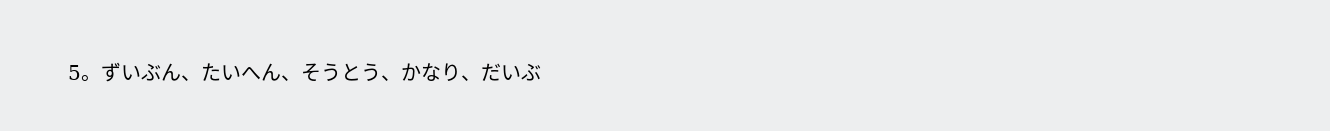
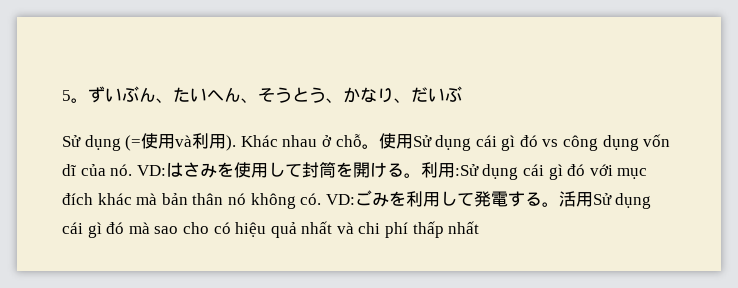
+ Sử dụng (=使用và利用). Khác nhau ở chỗ。使用Sử dụng cái gì đó vs công dụng vốn dĩ của nó. VD:はさみを使用して封筒を開ける。利用:Sử dụng cái gì đó với mục đích khác mà bản thân nó không có. VD:ごみを利用して発電する。活用Sử dụng cái gì đó mà sao cho có hiệu quả nhất và chi phí thấp nhất

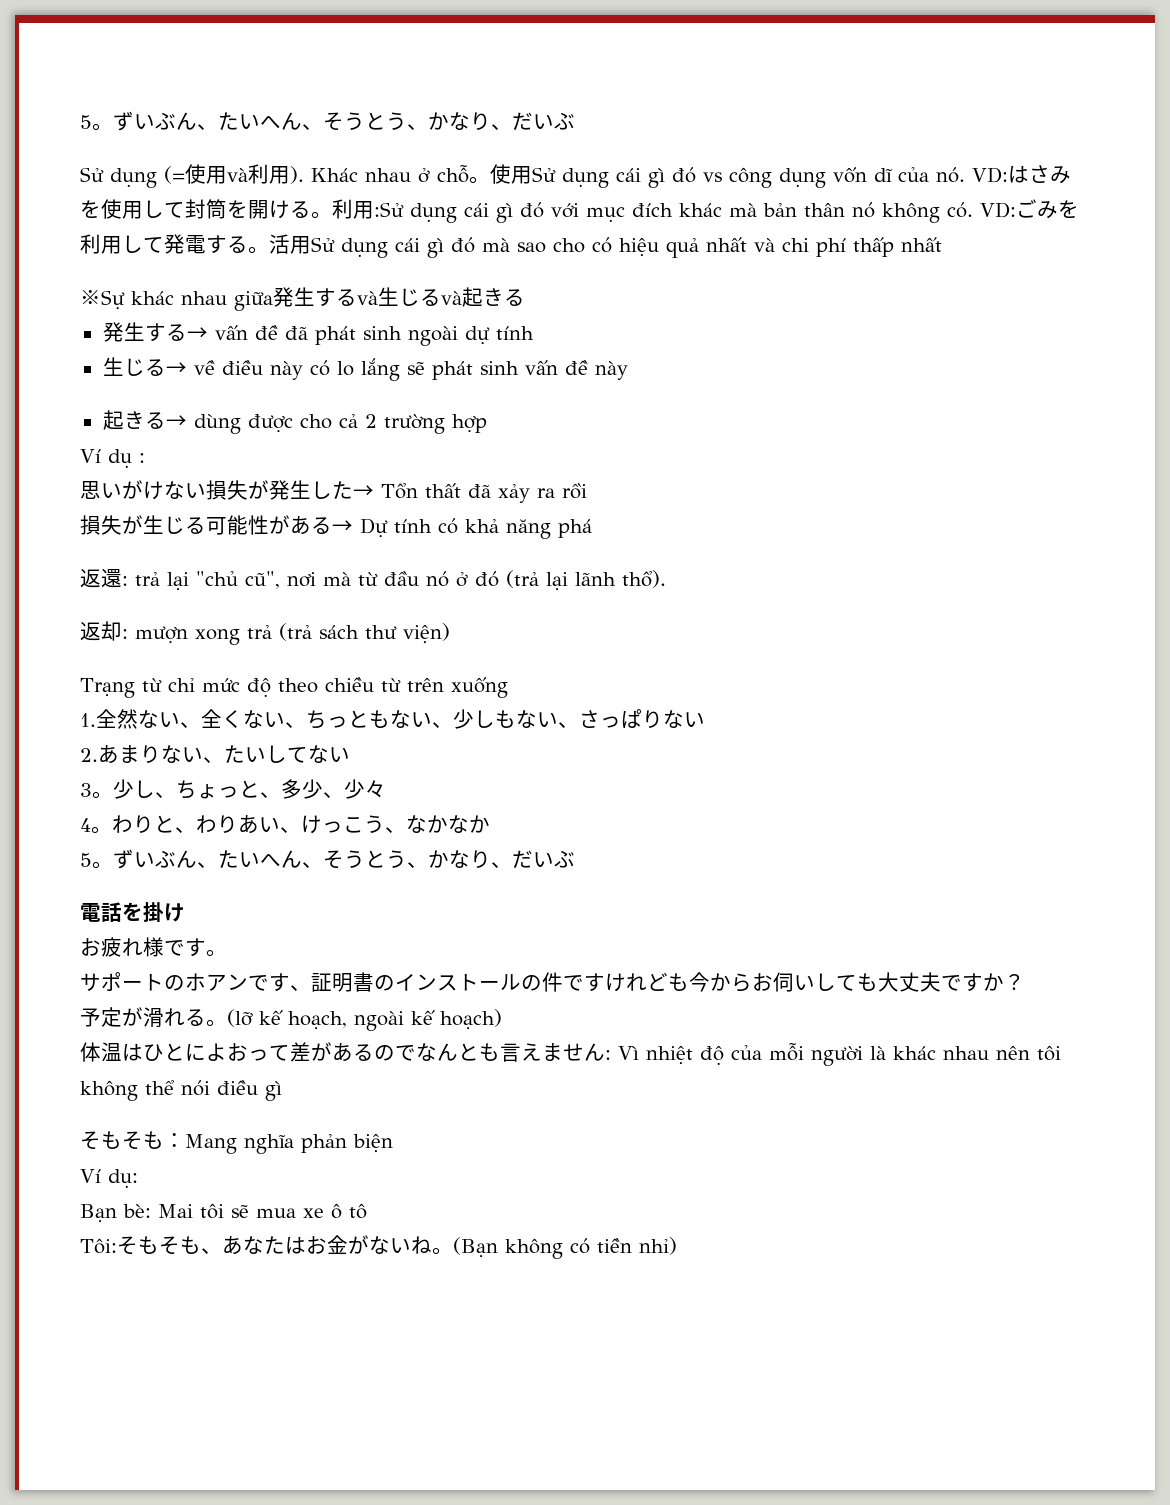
+ ※Sự khác nhau giữa発生するvà生じるvà起きる
+ 発生する→ vấn đề đã phát sinh ngoài dự tính
+ 生じる→ về điều này có lo lắng sẽ phát sinh vấn đề này
+ 起きる→ dùng được cho cả 2 trường hợp
+ Ví dụ :
+ 思いがけない損失が発生した→ Tổn thất đã xảy ra rồi
+ 損失が生じる可能性がある→ Dự tính có khả năng phá
+ 返還: trả lại "chủ cũ", nơi mà từ đầu nó ở đó (trả lại lãnh thổ).
+ 返却: mượn xong trả (trả sách thư viện)
+ Trạng từ chỉ mức độ theo chiều từ trên xuống
+ 1.全然ない、全くない、ちっともない、少しもない、さっぱりない
+ 2.あまりない、たいしてない
+ 3。少し、ちょっと、多少、少々
+ 4。わりと、わりあい、けっこう、なかなか
+ 5。ずいぶん、たいへん、そうとう、かなり、だいぶ
+ 電話を掛け
+ お疲れ様です。
+ サポートのホアンです、証明書のインストールの件ですけれども今からお伺いしても大丈夫ですか？
+ 予定が滑れる。(lỡ kế hoạch, ngoài kế hoạch)
+ 体温はひとによおって差があるのでなんとも言えません: Vì nhiệt độ của mỗi người là khác nhau nên tôi không thể nói điều gì
+ そもそも：Mang nghĩa phản biện
+ Ví dụ:
+ Bạn bè: Mai tôi sẽ mua xe ô tô
+ Tôi:そもそも、あなたはお金がないね。(Bạn không có tiền nhỉ)

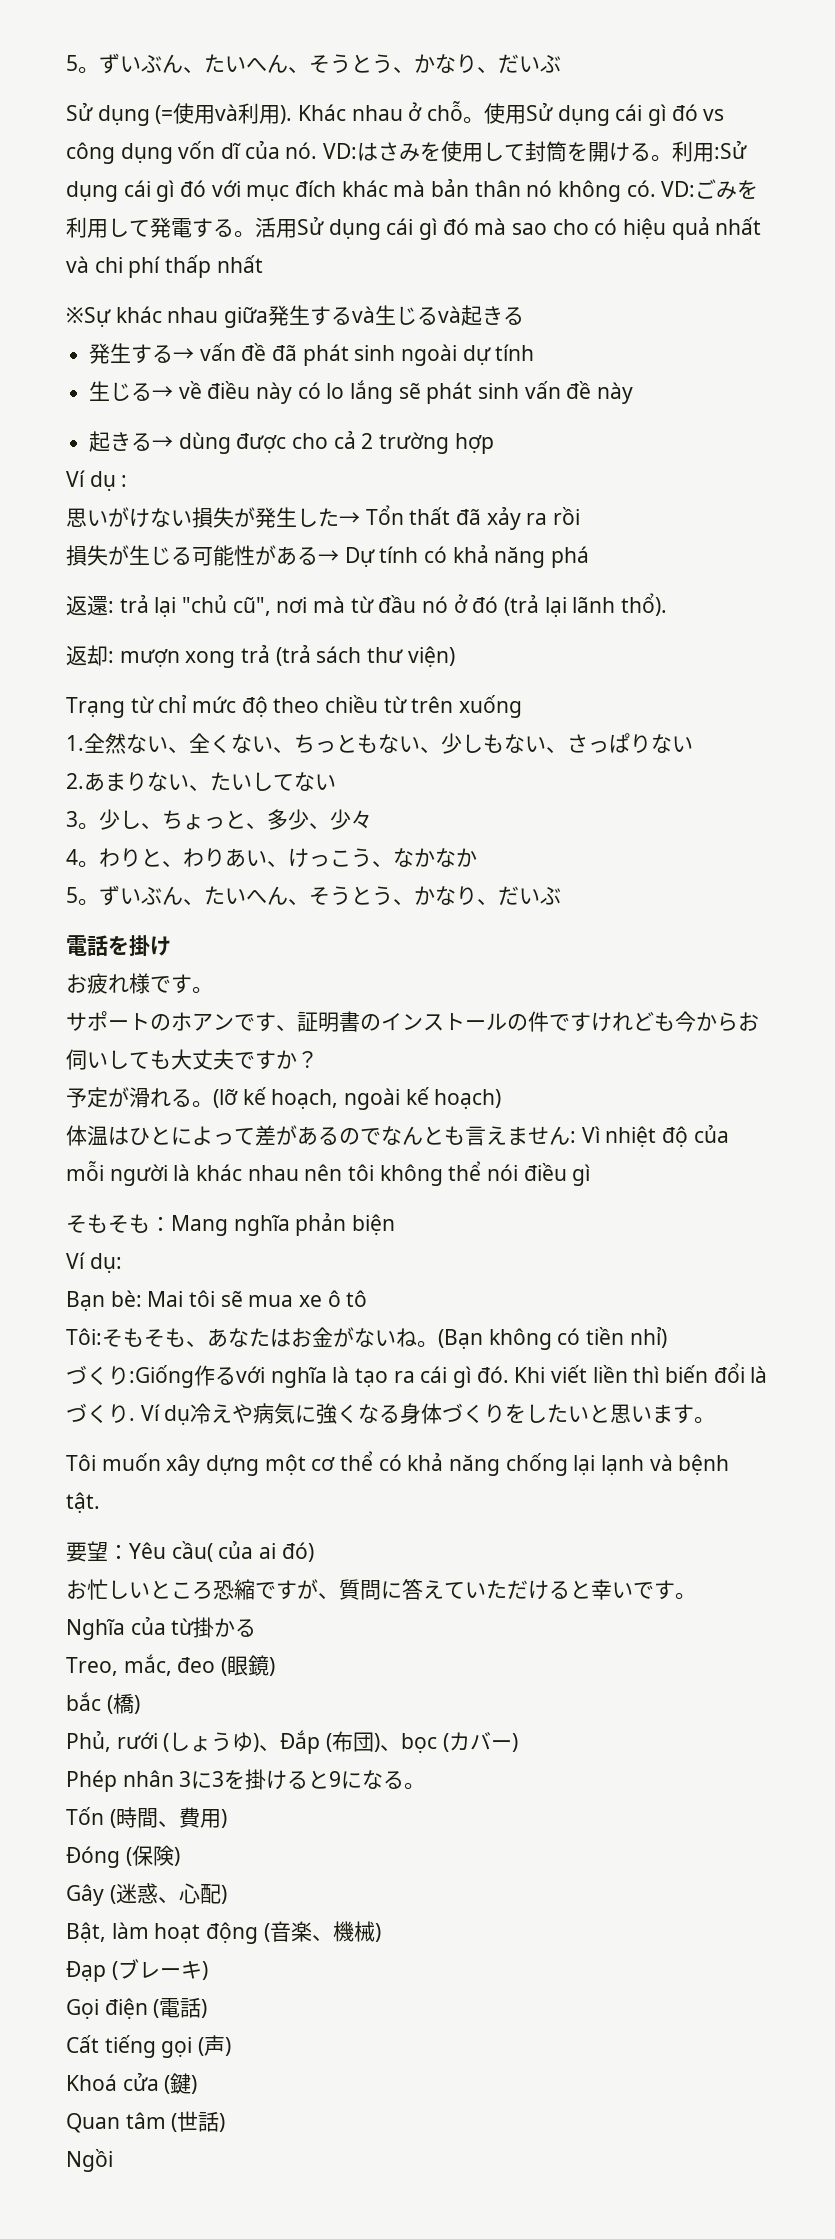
- 体温はひとによおって差があるのでなんとも言えません: Vì nhiệt độ của mỗi người là khác nhau nên tôi không thể nói điều gì
+ 体温はひとによって差があるのでなんとも言えません: Vì nhiệt độ của mỗi người là khác nhau nên tôi không thể nói điều gì
+ づくり:Giống作るvới nghĩa là tạo ra cái gì đó. Khi viết liền thì biến đổi làづくり. Ví dụ冷えや病気に強くなる身体づくりをしたいと思います。
+ Tôi muốn xây dựng một cơ thể có khả năng chống lại lạnh và bệnh tật.
+ 要望：Yêu cầu( của ai đó)
+ お忙しいところ恐縮ですが、質問に答えていただけると幸いです。
+ Nghĩa của từ掛かる
+ Treo, mắc, đeo (眼鏡)
+ bắc (橋)
+ Phủ, rưới (しょうゆ)、Đắp (布団)、bọc (カバー)
+ Phép nhân 3に3を掛けると9になる。
+ Tốn (時間、費用)
+ Đóng (保険)
+ Gây (迷惑、心配)
+ Bật, làm hoạt động (音楽、機械)
+ Đạp (ブレーキ)
+ Gọi điện (電話)
+ Cất tiếng gọi (声)
+ Khoá cửa (鍵)
+ Quan tâm (世話)
+ Ngồi

